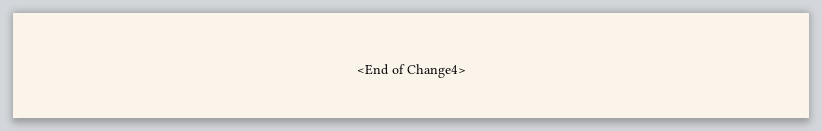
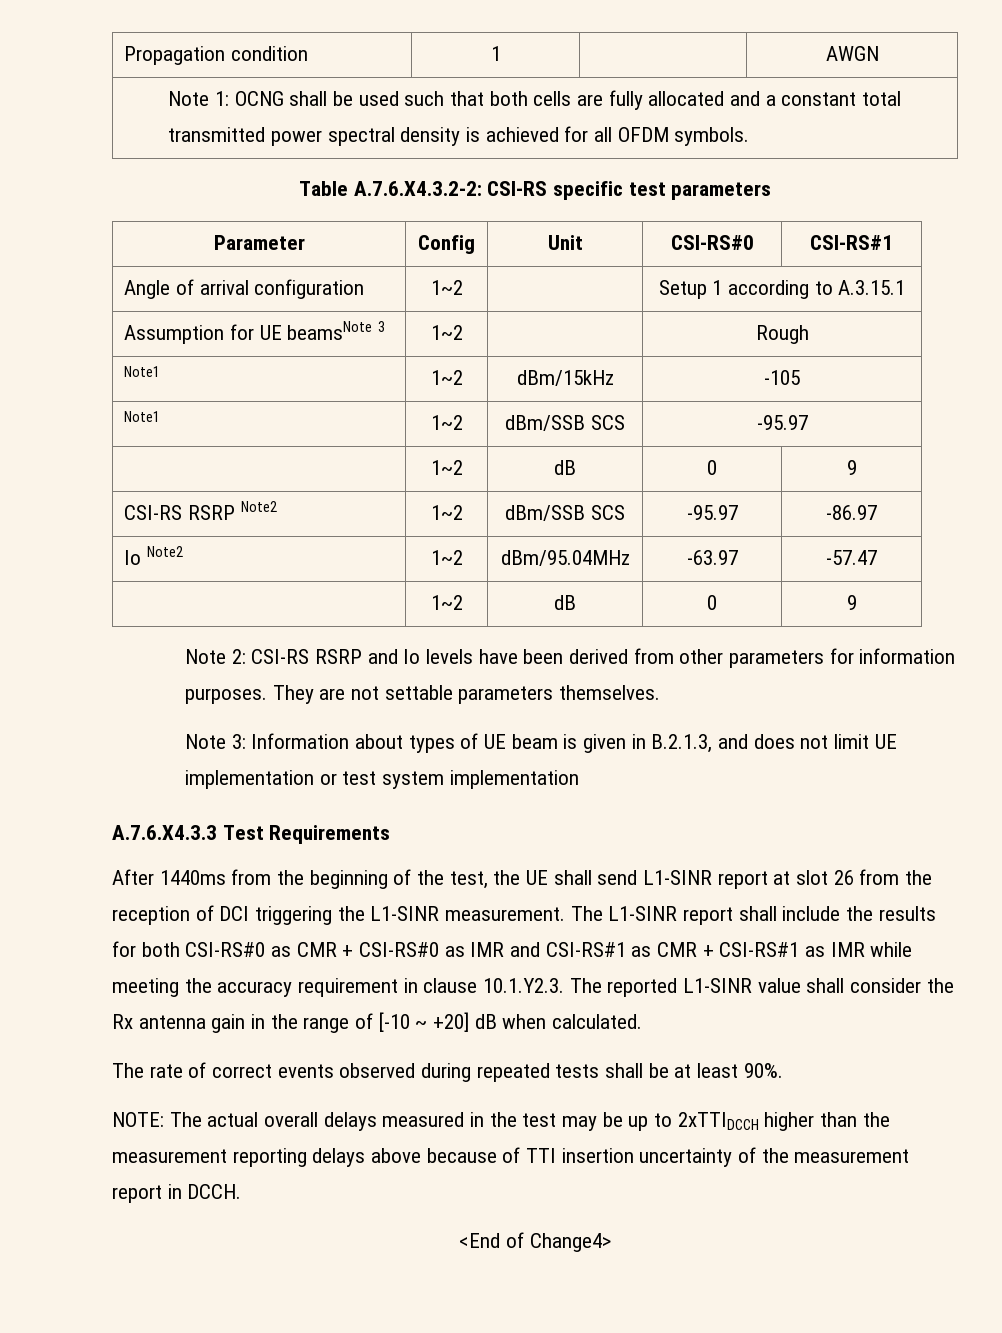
+ Propagation condition | 1 | | AWGN
+ Note 1: OCNG shall be used such that both cells are fully allocated and a constant total transmitted power spectral density is achieved for all OFDM symbols.
+ Table A.7.6.X4.3.2-2: CSI-RS specific test parameters
+ Parameter | Config | Unit | CSI-RS#0 | CSI-RS#1
+ Angle of arrival configuration | 1~2 | | Setup 1 according to A.3.15.1
+ Assumption for UE beamsNote 3 | 1~2 | | Rough
+ Note1 | 1~2 | dBm/15kHz | -105
+ Note1 | 1~2 | dBm/SSB SCS | -95.97
+ | 1~2 | dB | 0 | 9
+ CSI-RS RSRP Note2 | 1~2 | dBm/SSB SCS | -95.97 | -86.97
+ Io Note2 | 1~2 | dBm/95.04MHz | -63.97 | -57.47
+ | 1~2 | dB | 0 | 9
+ Note 2: CSI-RS RSRP and Io levels have been derived from other parameters for information purposes. They are not settable parameters themselves.
+ Note 3: Information about types of UE beam is given in B.2.1.3, and does not limit UE implementation or test system implementation
+ A.7.6.X4.3.3 Test Requirements
+ After 1440ms from the beginning of the test, the UE shall send L1-SINR report at slot 26 from the reception of DCI triggering the L1-SINR measurement. The L1-SINR report shall include the results for both CSI-RS#0 as CMR + CSI-RS#0 as IMR and CSI-RS#1 as CMR + CSI-RS#1 as IMR while meeting the accuracy requirement in clause 10.1.Y2.3. The reported L1-SINR value shall consider the Rx antenna gain in the range of [-10 ~ +20] dB when calculated.
+ The rate of correct events observed during repeated tests shall be at least 90%.
+ NOTE: The actual overall delays measured in the test may be up to 2xTTIDCCH higher than the measurement reporting delays above because of TTI insertion uncertainty of the measurement report in DCCH.

